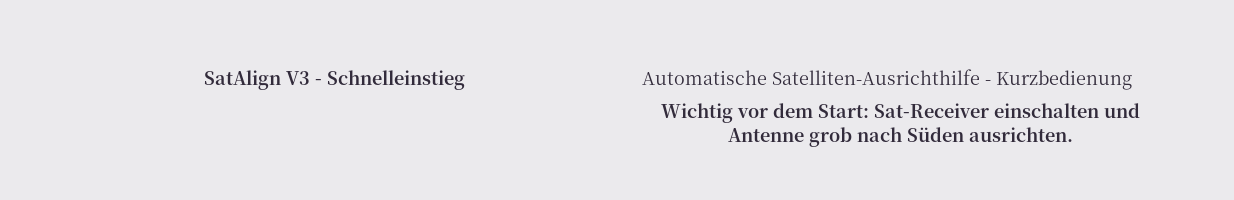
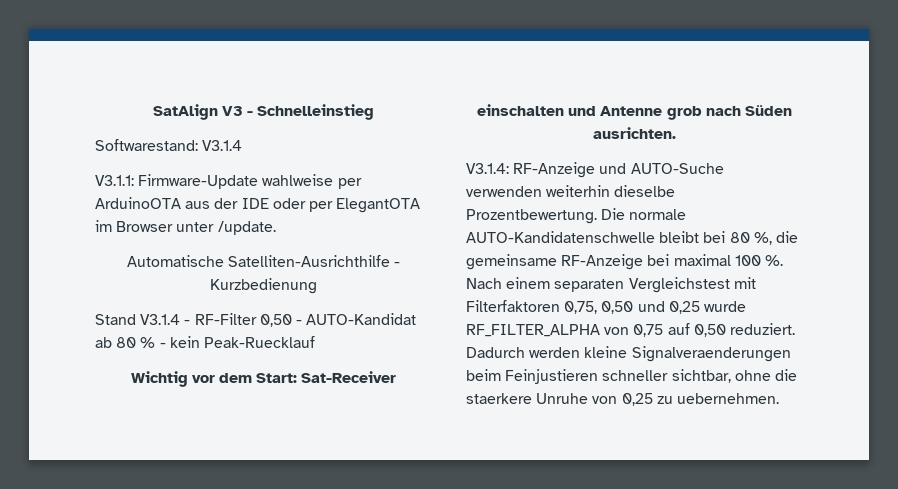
+ Softwarestand: V3.1.4
+ V3.1.1: Firmware-Update wahlweise per ArduinoOTA aus der IDE oder per ElegantOTA im Browser unter /update.
  Automatische Satelliten-Ausrichthilfe - Kurzbedienung
+ Stand V3.1.4 - RF-Filter 0,50 - AUTO-Kandidat ab 80 % - kein Peak-Ruecklauf
+ V3.1.4: RF-Anzeige und AUTO-Suche verwenden weiterhin dieselbe Prozentbewertung. Die normale AUTO-Kandidatenschwelle bleibt bei 80 %, die gemeinsame RF-Anzeige bei maximal 100 %. Nach einem separaten Vergleichstest mit Filterfaktoren 0,75, 0,50 und 0,25 wurde RF_FILTER_ALPHA von 0,75 auf 0,50 reduziert. Dadurch werden kleine Signalveraenderungen beim Feinjustieren schneller sichtbar, ohne die staerkere Unruhe von 0,25 zu uebernehmen.

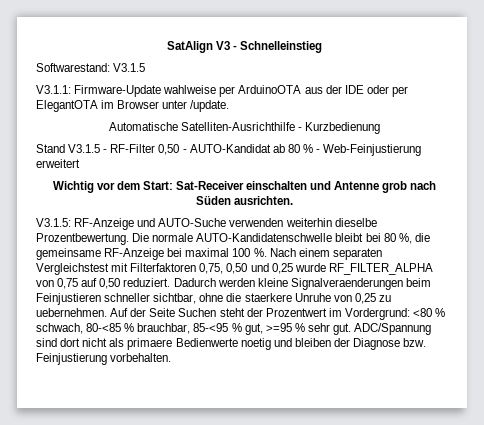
- Softwarestand: V3.1.4
+ Softwarestand: V3.1.5
- Stand V3.1.4 - RF-Filter 0,50 - AUTO-Kandidat ab 80 % - kein Peak-Ruecklauf
+ Stand V3.1.5 - RF-Filter 0,50 - AUTO-Kandidat ab 80 % - Web-Feinjustierung erweitert
- V3.1.4: RF-Anzeige und AUTO-Suche verwenden weiterhin dieselbe Prozentbewertung.
+ V3.1.5: RF-Anzeige und AUTO-Suche verwenden weiterhin dieselbe Prozentbewertung.
+ Auf der Seite Suchen steht der Prozentwert im Vordergrund: <80 % schwach, 80-<85 % brauchbar, 85-<95 % gut, >=95 % sehr gut. ADC/Spannung sind dort nicht als primaere Bedienwerte noetig und bleiben der Diagnose bzw. Feinjustierung vorbehalten.

